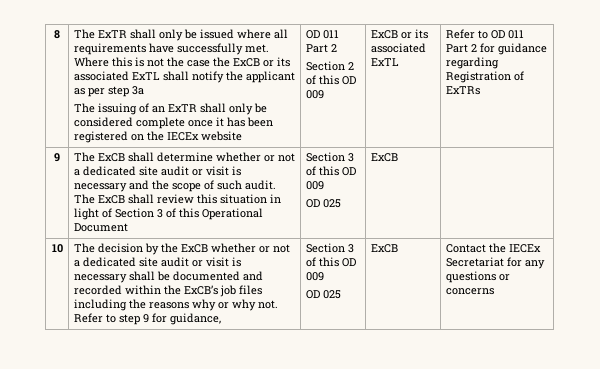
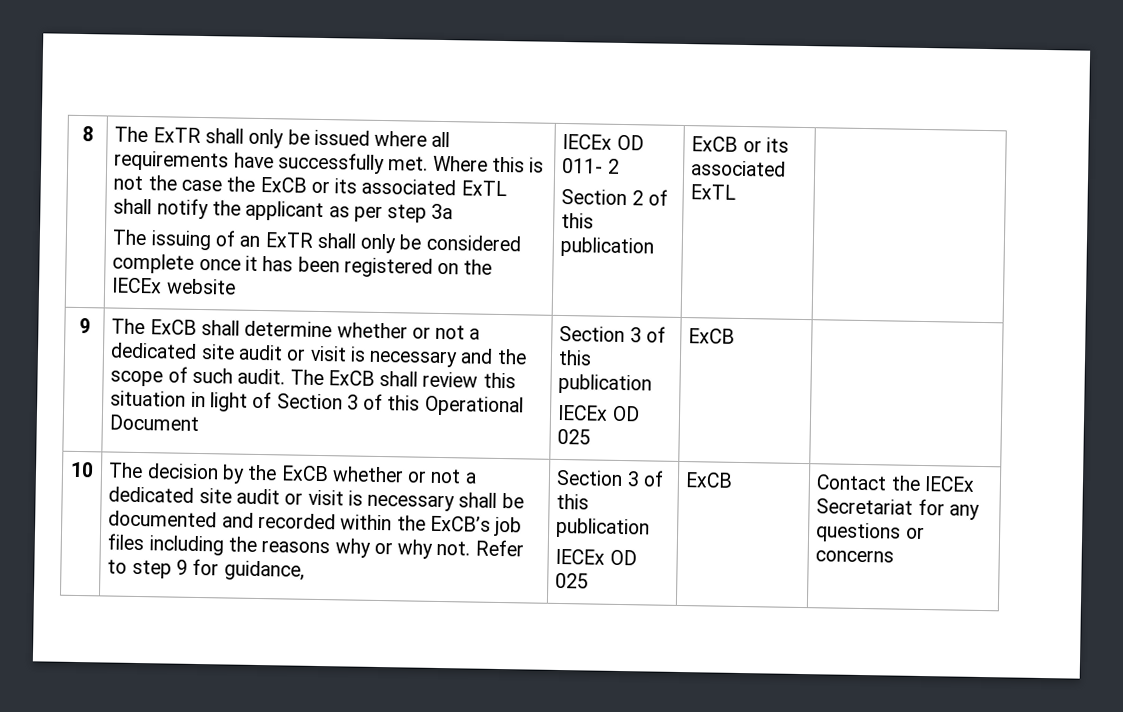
- The issuing of an ExTR shall only be considered complete once it has been registered on the IECEx website | OD 011 Part 2
+ The issuing of an ExTR shall only be considered complete once it has been registered on the IECEx website | IECEx OD 011- 2
- Section 2 of this OD 009
+ Section 2 of this publication
- Refer to OD 011 Part 2 for guidance regarding Registration of ExTRs
- The ExCB shall review this situation in light of Section 3 of this Operational Document | Section 3 of this OD 009
- OD 025
+ The ExCB shall review this situation in light of Section 3 of this Operational Document | Section 3 of this publication
+ IECEx OD 025
- Refer to step 9 for guidance, | Section 3 of this OD 009
- OD 025
+ Refer to step 9 for guidance, | Section 3 of this publication
+ IECEx OD 025

